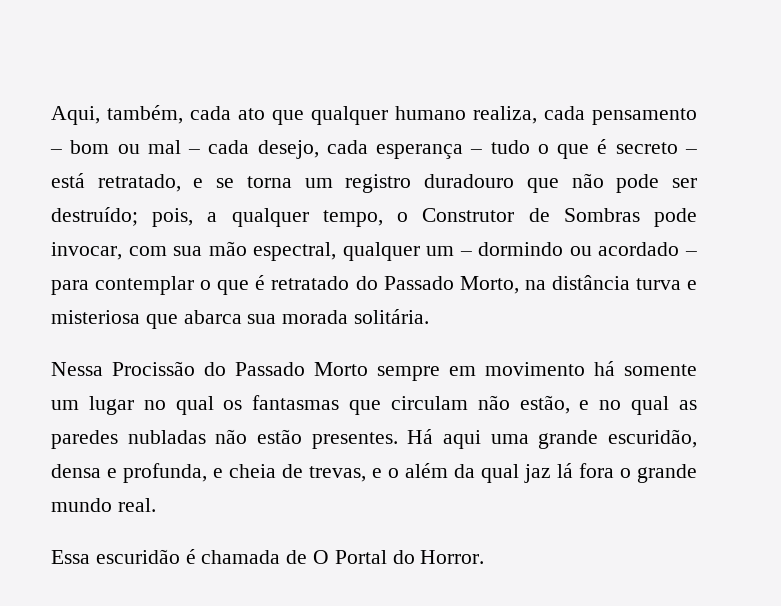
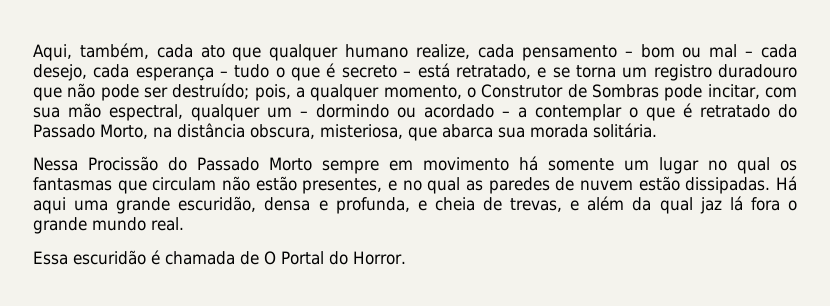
- Aqui, também, cada ato que qualquer humano realiza, cada pensamento – bom ou mal – cada desejo, cada esperança – tudo o que é secreto – está retratado, e se torna um registro duradouro que não pode ser destruído;
+ Aqui, também, cada ato que qualquer humano realize, cada pensamento – bom ou mal – cada desejo, cada esperança – tudo o que é secreto – está retratado, e se torna um registro duradouro que não pode ser destruído;
- pois, a qualquer tempo, o Construtor de Sombras pode invocar, com sua mão espectral, qualquer um – dormindo ou acordado – para contemplar o que é retratado do Passado Morto, na distância turva e misteriosa que abarca sua morada solitária.
+ pois, a qualquer momento, o Construtor de Sombras pode incitar, com sua mão espectral, qualquer um – dormindo ou acordado – a contemplar o que é retratado do Passado Morto, na distância obscura, misteriosa, que abarca sua morada solitária.
- Nessa Procissão do Passado Morto sempre em movimento há somente um lugar no qual os fantasmas que circulam não estão, e no qual as paredes nubladas não estão presentes.
+ Nessa Procissão do Passado Morto sempre em movimento há somente um lugar no qual os fantasmas que circulam não estão presentes, e no qual as paredes de nuvem estão dissipadas.
- Há aqui uma grande escuridão, densa e profunda, e cheia de trevas, e o além da qual jaz lá fora o grande mundo real.
+ Há aqui uma grande escuridão, densa e profunda, e cheia de trevas, e além da qual jaz lá fora o grande mundo real.

